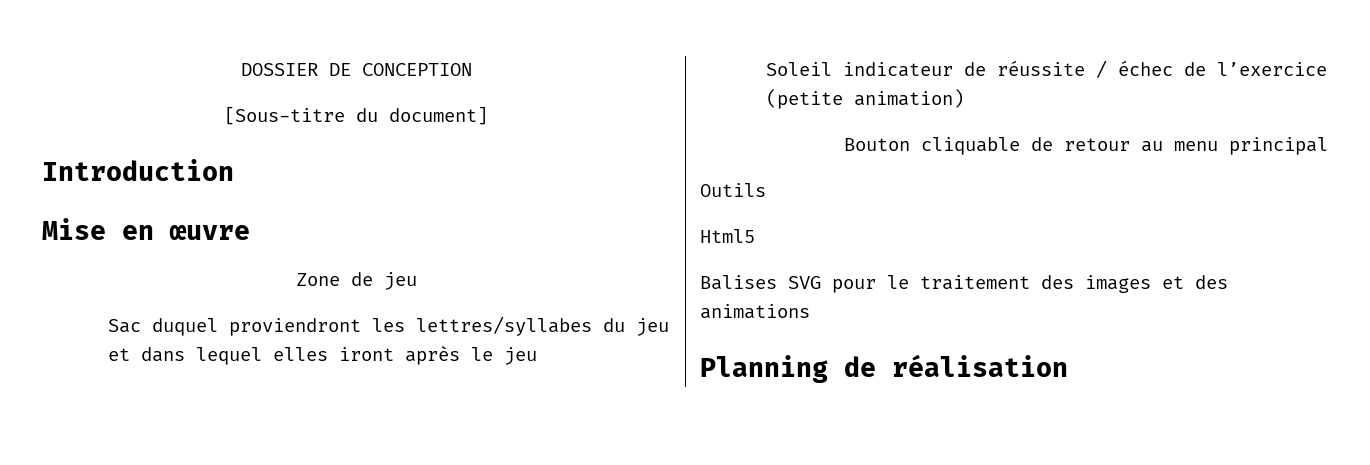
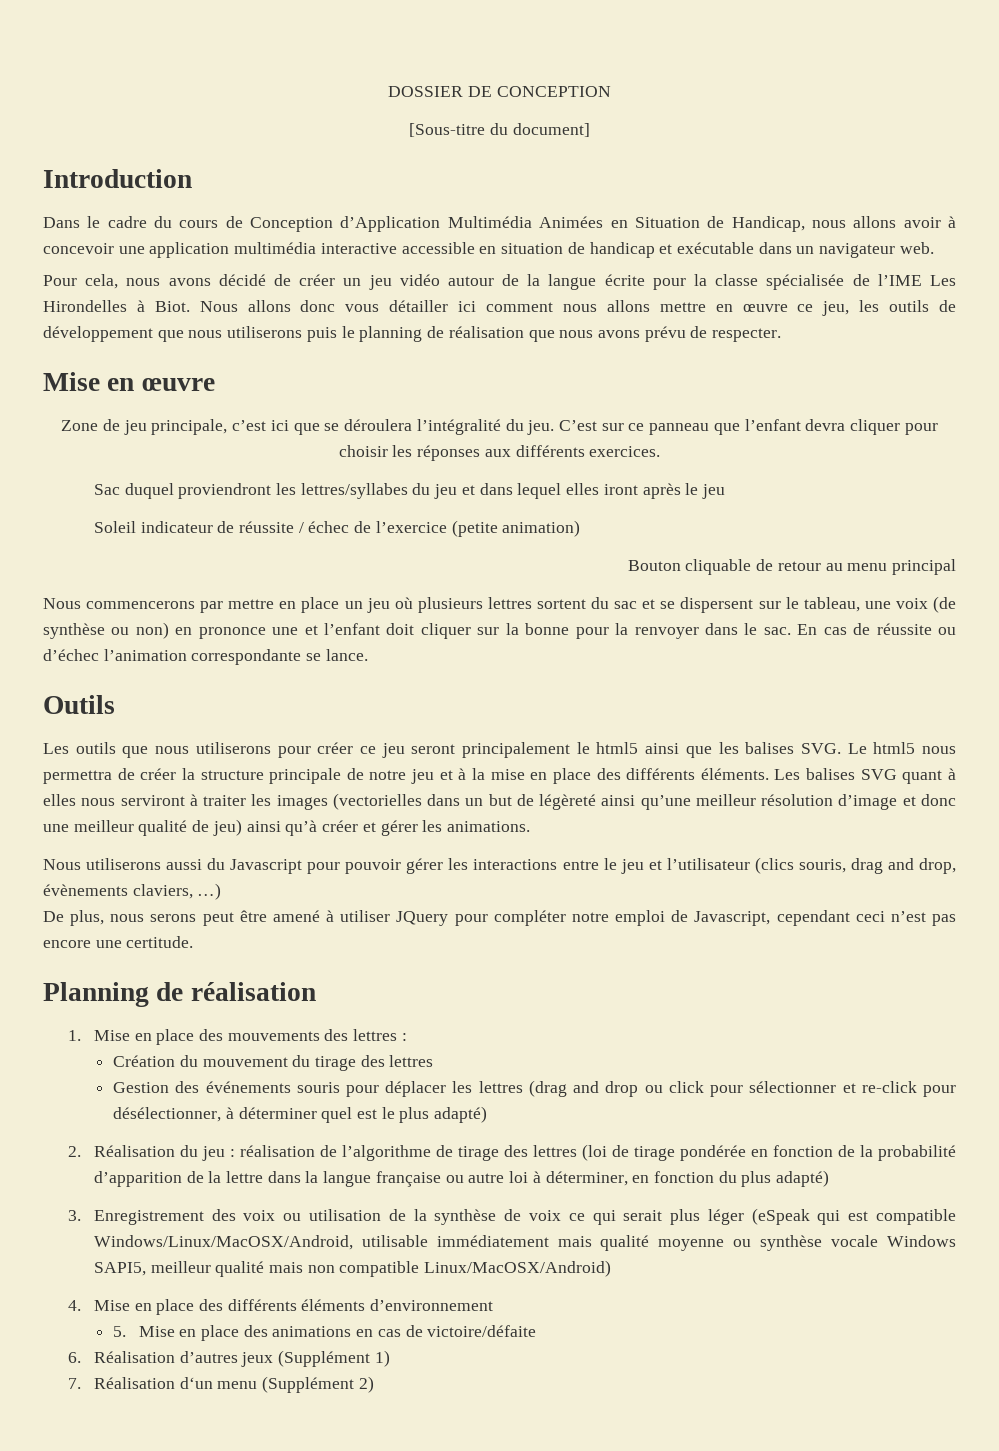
+ Dans le cadre du cours de Conception d’Application Multimédia Animées en Situation de Handicap, nous allons avoir à concevoir une application multimédia interactive accessible en situation de handicap et exécutable dans un navigateur web.
+ Pour cela, nous avons décidé de créer un jeu vidéo autour de la langue écrite pour la classe spécialisée de l’IME Les Hirondelles à Biot. Nous allons donc vous détailler ici comment nous allons mettre en œuvre ce jeu, les outils de développement que nous utiliserons puis le planning de réalisation que nous avons prévu de respecter.
- Zone de jeu
+ Zone de jeu principale, c’est ici que se déroulera l’intégralité du jeu. C’est sur ce panneau que l’enfant devra cliquer pour choisir les réponses aux différents exercices.
+ Nous commencerons par mettre en place un jeu où plusieurs lettres sortent du sac et se dispersent sur le tableau, une voix (de synthèse ou non) en prononce une et l’enfant doit cliquer sur la bonne pour la renvoyer dans le sac. En cas de réussite ou d’échec l’animation correspondante se lance.
  Outils
- Html5
- Balises SVG pour le traitement des images et des animations
+ Les outils que nous utiliserons pour créer ce jeu seront principalement le html5 ainsi que les balises SVG. Le html5 nous permettra de créer la structure principale de notre jeu et à la mise en place des différents éléments. Les balises SVG quant à elles nous serviront à traiter les images (vectorielles dans un but de légèreté ainsi qu’une meilleur résolution d’image et donc une meilleur qualité de jeu) ainsi qu’à créer et gérer les animations.
+ Nous utiliserons aussi du Javascript pour pouvoir gérer les interactions entre le jeu et l’utilisateur (clics souris, drag and drop, évènements claviers, …)
+ De plus, nous serons peut être amené à utiliser JQuery pour compléter notre emploi de Javascript, cependant ceci n’est pas encore une certitude.
  Planning de réalisation
+ 1. Mise en place des mouvements des lettres :
+ Création du mouvement du tirage des lettres
+ Gestion des événements souris pour déplacer les lettres (drag and drop ou click pour sélectionner et re-click pour désélectionner, à déterminer quel est le plus adapté)
+ 2. Réalisation du jeu : réalisation de l’algorithme de tirage des lettres (loi de tirage pondérée en fonction de la probabilité d’apparition de la lettre dans la langue française ou autre loi à déterminer, en fonction du plus adapté)
+ 3. Enregistrement des voix ou utilisation de la synthèse de voix ce qui serait plus léger (eSpeak qui est compatible Windows/Linux/MacOSX/Android, utilisable immédiatement mais qualité moyenne ou synthèse vocale Windows SAPI5, meilleur qualité mais non compatible Linux/MacOSX/Android)
+ 4. Mise en place des différents éléments d’environnement
+ 5. Mise en place des animations en cas de victoire/défaite
+ 6. Réalisation d’autres jeux (Supplément 1)
+ 7. Réalisation d‘un menu (Supplément 2)

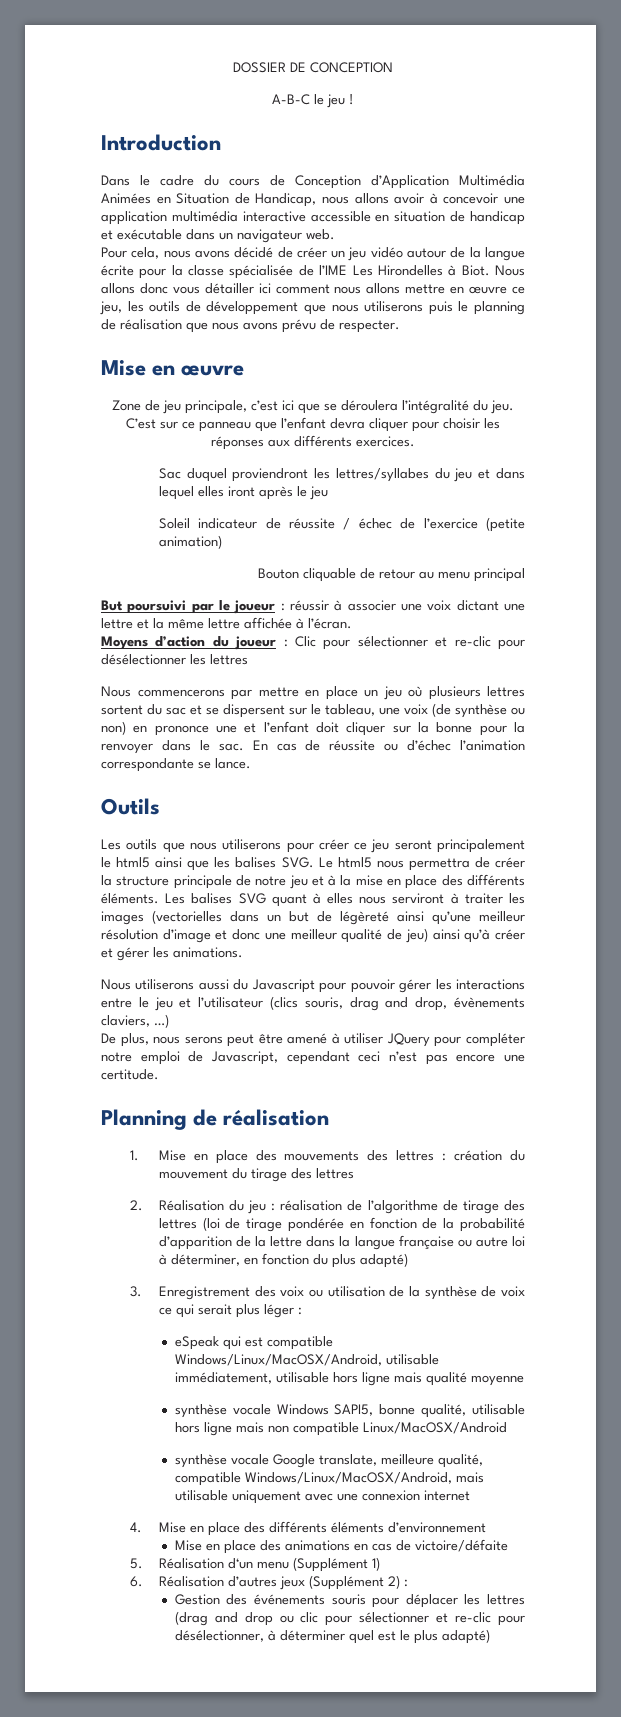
- [Sous-titre du document]
+ A-B-C le jeu !
+ But poursuivi par le joueur : réussir à associer une voix dictant une lettre et la même lettre affichée à l’écran.
+ Moyens d’action du joueur : Clic pour sélectionner et re-clic pour désélectionner les lettres
- 1. Mise en place des mouvements des lettres :
- Création du mouvement du tirage des lettres
+ 1. Mise en place des mouvements des lettres : création du mouvement du tirage des lettres
- Gestion des événements souris pour déplacer les lettres (drag and drop ou click pour sélectionner et re-click pour désélectionner, à déterminer quel est le plus adapté)
- 3. Enregistrement des voix ou utilisation de la synthèse de voix ce qui serait plus léger (eSpeak qui est compatible Windows/Linux/MacOSX/Android, utilisable immédiatement mais qualité moyenne ou synthèse vocale Windows SAPI5, meilleur qualité mais non compatible Linux/MacOSX/Android)
+ 3. Enregistrement des voix ou utilisation de la synthèse de voix ce qui serait plus léger :
+ eSpeak qui est compatible Windows/Linux/MacOSX/Android, utilisable immédiatement, utilisable hors ligne mais qualité moyenne
+ synthèse vocale Windows SAPI5, bonne qualité, utilisable hors ligne mais non compatible Linux/MacOSX/Android
+ synthèse vocale Google translate, meilleure qualité, compatible Windows/Linux/MacOSX/Android, mais utilisable uniquement avec une connexion internet
- 5. Mise en place des animations en cas de victoire/défaite
+ Mise en place des animations en cas de victoire/défaite
- 6. Réalisation d’autres jeux (Supplément 1)
- 7. Réalisation d‘un menu (Supplément 2)
+ 5. Réalisation d‘un menu (Supplément 1)
+ 6. Réalisation d’autres jeux (Supplément 2) :
+ Gestion des événements souris pour déplacer les lettres (drag and drop ou clic pour sélectionner et re-clic pour désélectionner, à déterminer quel est le plus adapté)

